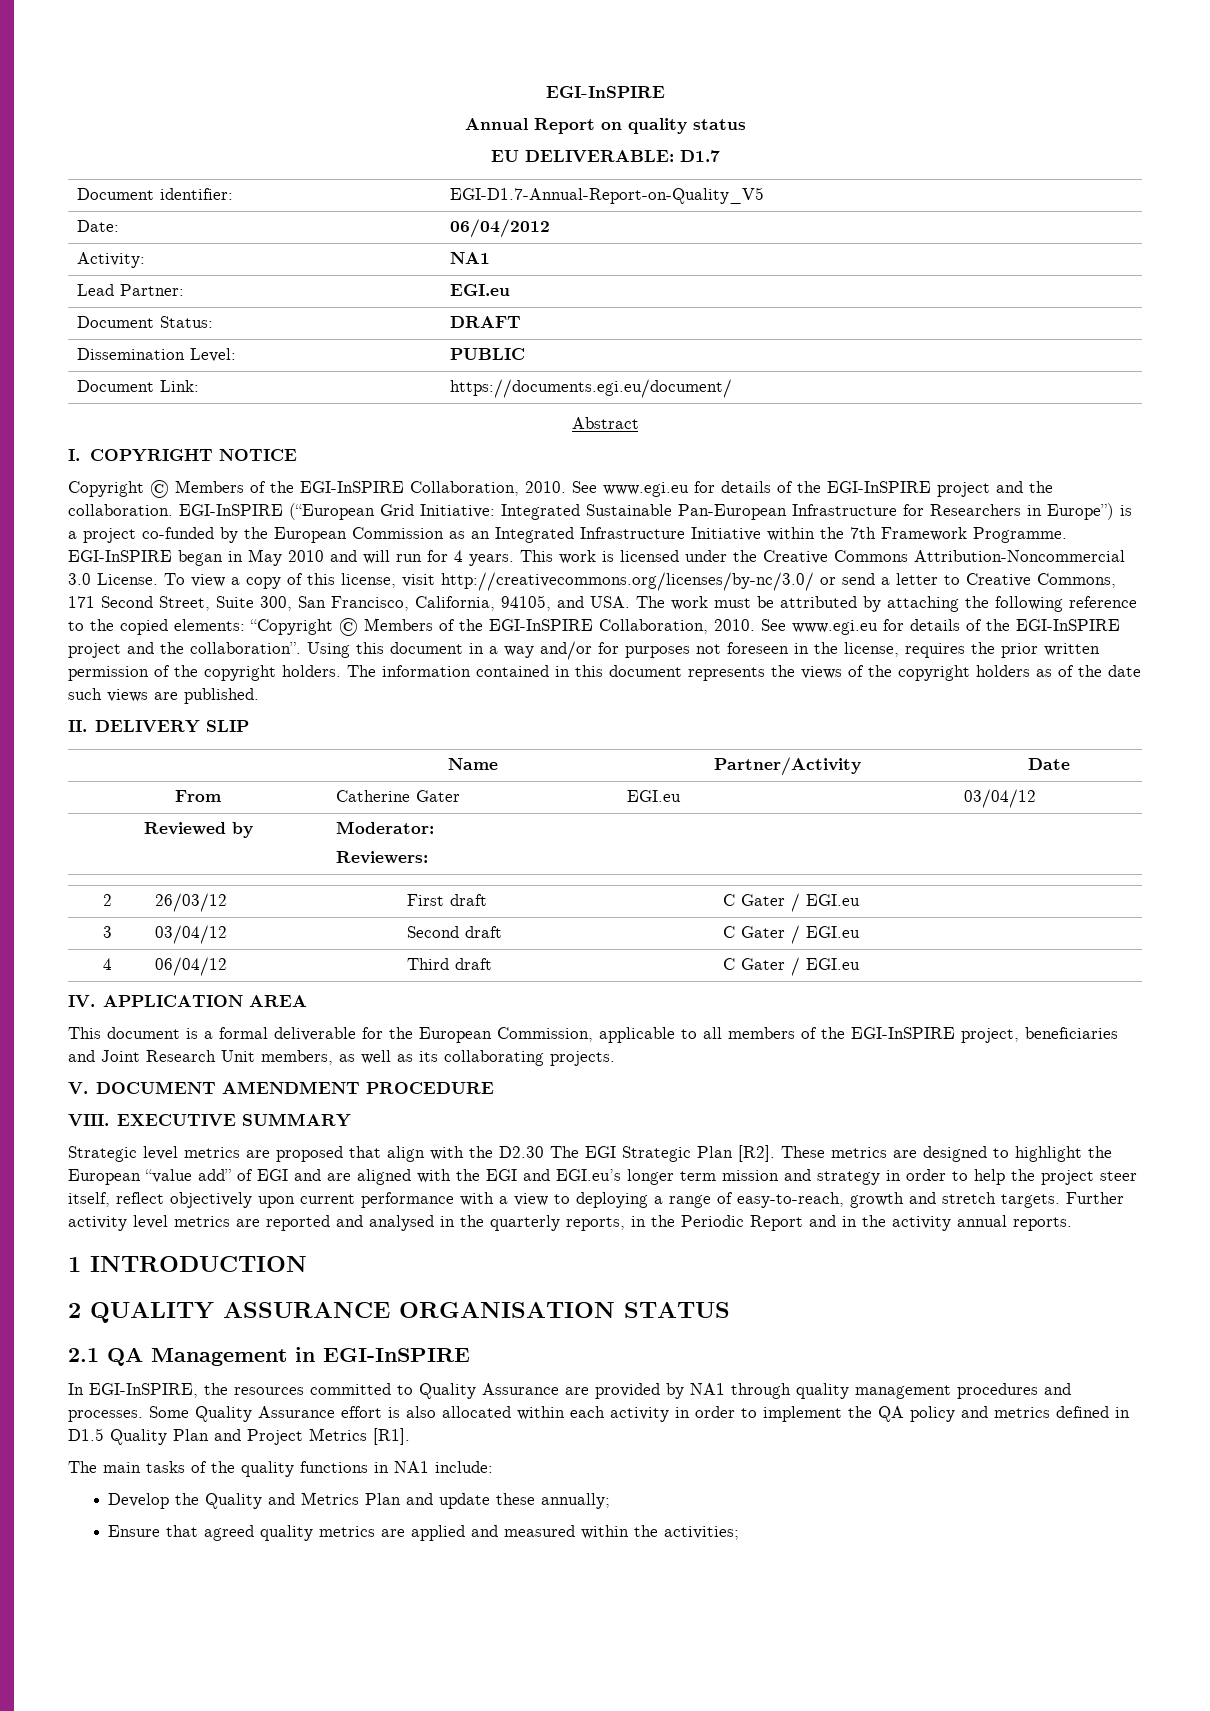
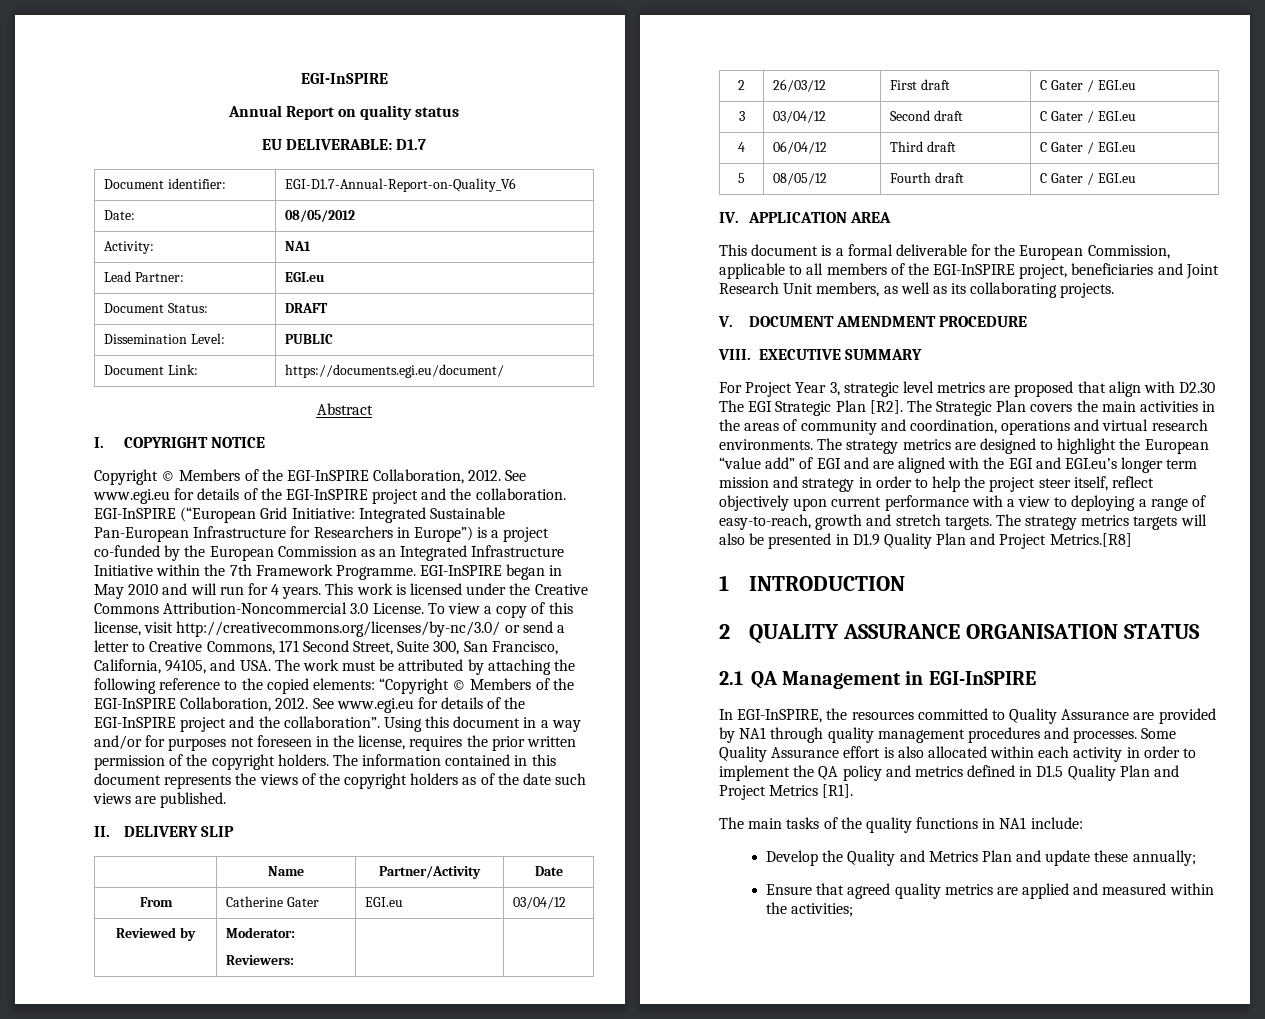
- Document identifier: | EGI-D1.7-Annual-Report-on-Quality_V5
+ Document identifier: | EGI-D1.7-Annual-Report-on-Quality_V6
- Date: | 06/04/2012
+ Date: | 08/05/2012
- Copyright © Members of the EGI-InSPIRE Collaboration, 2010.
+ Copyright © Members of the EGI-InSPIRE Collaboration, 2012.
- To view a copy of this license, visit http://creativecommons.org/licenses/by-nc/3.0/ or send a letter to Creative Commons, 171 Second Street, Suite 300, San Francisco, California, 94105, and USA. The work must be attributed by attaching the following reference to the copied elements: “Copyright © Members of the EGI-InSPIRE Collaboration, 2010.
+ To view a copy of this license, visit http://creativecommons.org/licenses/by-nc/3.0/ or send a letter to Creative Commons, 171 Second Street, Suite 300, San Francisco, California, 94105, and USA. The work must be attributed by attaching the following reference to the copied elements: “Copyright © Members of the EGI-InSPIRE Collaboration, 2012.
+ 5 | 08/05/12 | Fourth draft | C Gater / EGI.eu
- Strategic level metrics are proposed that align with the D2.30 The EGI Strategic Plan [R2]. These metrics are designed to highlight the European “value add” of EGI and are aligned with the EGI and EGI.eu’s longer term mission and strategy in order to help the project steer itself, reflect objectively upon current performance with a view to deploying a range of easy-to-reach, growth and stretch targets.
+ For Project Year 3, strategic level metrics are proposed that align with D2.30 The EGI Strategic Plan [R2]. The Strategic Plan covers the main activities in the areas of community and coordination, operations and virtual research environments. The strategy metrics are designed to highlight the European “value add” of EGI and are aligned with the EGI and EGI.eu’s longer term mission and strategy in order to help the project steer itself, reflect objectively upon current performance with a view to deploying a range of easy-to-reach, growth and stretch targets.
- Further activity level metrics are reported and analysed in the quarterly reports, in the Periodic Report and in the activity annual reports.
+ The strategy metrics targets will also be presented in D1.9 Quality Plan and Project Metrics.[R8]

